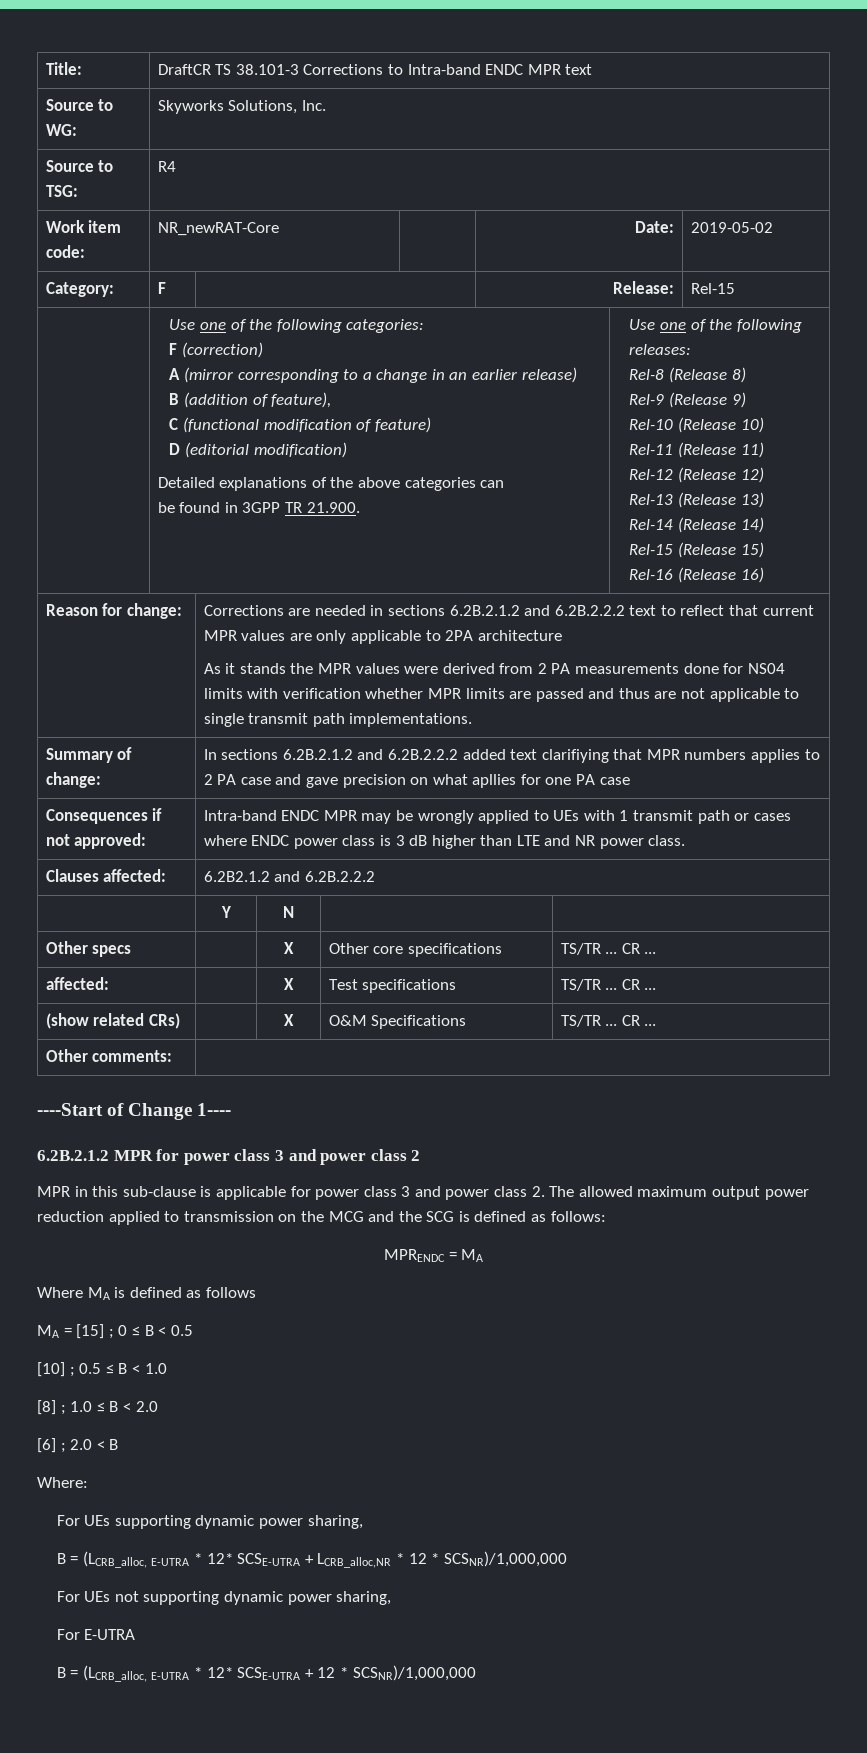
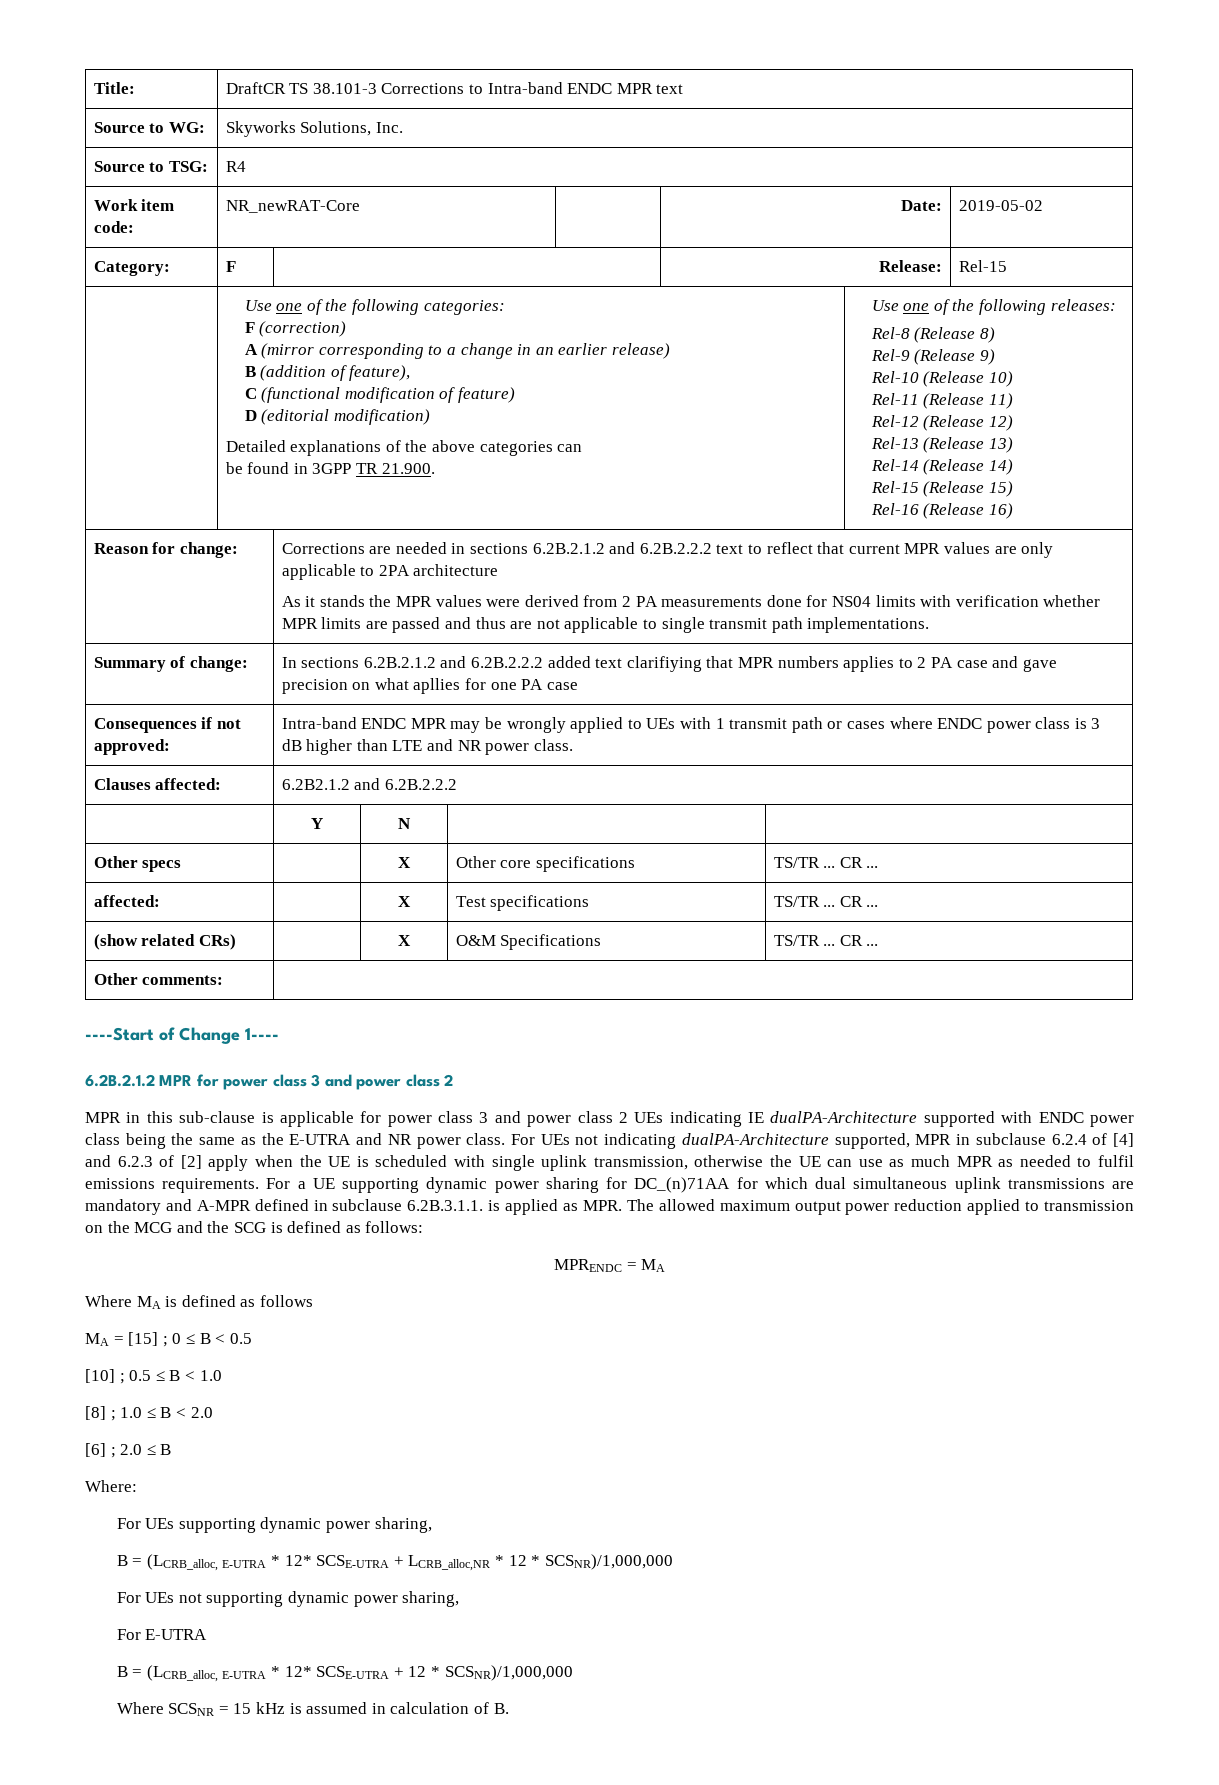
- MPR in this sub-clause is applicable for power class 3 and power class 2. The allowed maximum output power reduction applied to transmission on the MCG and the SCG is defined as follows:
+ MPR in this sub-clause is applicable for power class 3 and power class 2 UEs indicating IE dualPA-Architecture supported with ENDC power class being the same as the E-UTRA and NR power class. For UEs not indicating dualPA-Architecture supported, MPR in subclause 6.2.4 of [4] and 6.2.3 of [2] apply when the UE is scheduled with single uplink transmission, otherwise the UE can use as much MPR as needed to fulfil emissions requirements. For a UE supporting dynamic power sharing for DC_(n)71AA for which dual simultaneous uplink transmissions are mandatory and A-MPR defined in subclause 6.2B.3.1.1. is applied as MPR. The allowed maximum output power reduction applied to transmission on the MCG and the SCG is defined as follows:
- [6] ; 2.0 < B
+ [6] ; 2.0 ≤ B
+ Where SCSNR = 15 kHz is assumed in calculation of B.

